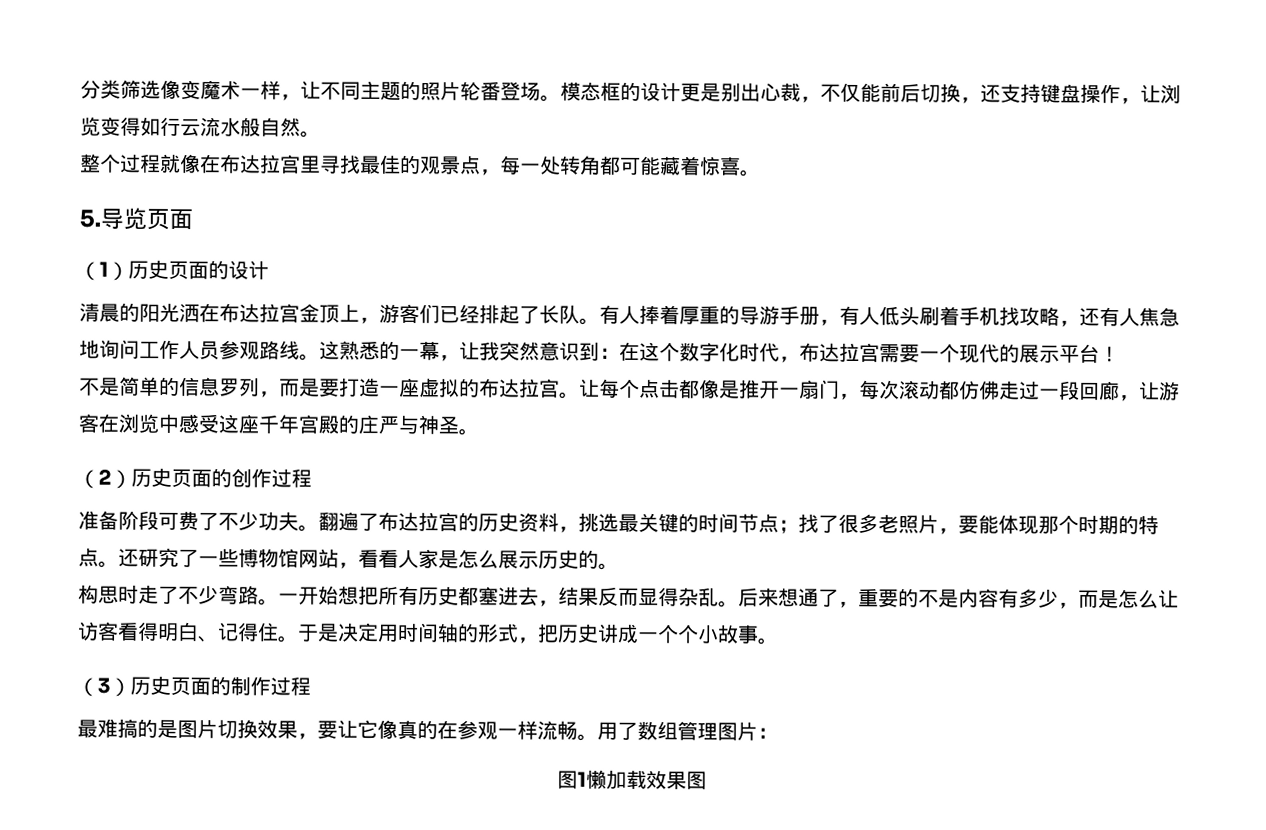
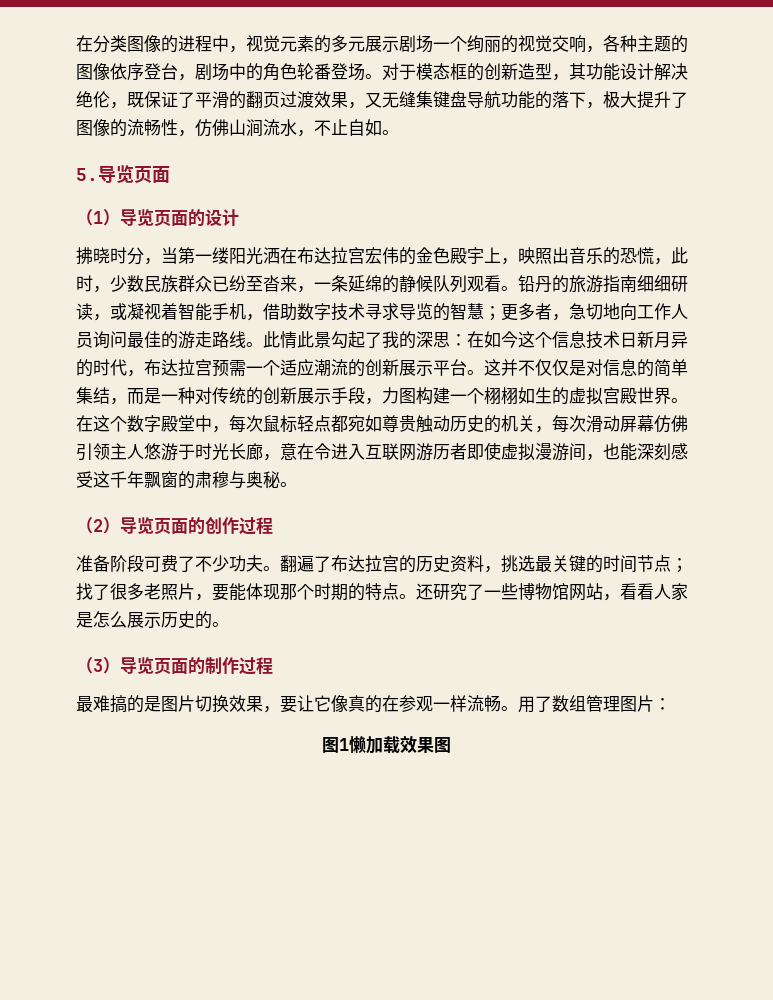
- 分类筛选像变魔术一样，让不同主题的照片轮番登场。
+ 在分类图像的进程中，视觉元素的多元展示剧场一个绚丽的视觉交响，各种主题的图像依序登台，剧场中的角色轮番登场。
- 模态框的设计更是别出心裁，不仅能前后切换，还支持键盘操作，让浏览变得如行云流水般自然。
- 整个过程就像在布达拉宫里寻找最佳的观景点，每一处转角都可能藏着惊喜。
+ 对于模态框的创新造型，其功能设计解决绝伦，既保证了平滑的翻页过渡效果，又无缝集键盘导航功能的落下，极大提升了图像的流畅性，仿佛山涧流水，不止自如。
- （1）历史页面的设计
+ （1）导览页面的设计
- 清晨的阳光洒在布达拉宫金顶上，游客们已经排起了长队。有人捧着厚重的导游手册，有人低头刷着手机找攻略，还有人焦急地询问工作人员参观路线。这熟悉的一幕，让我突然意识到：在这个数字化时代，布达拉宫需要一个现代的展示平台！
- 不是简单的信息罗列，而是要打造一座虚拟的布达拉宫。让每个点击都像是推开一扇门，每次滚动都仿佛走过一段回廊，让游客在浏览中感受这座千年宫殿的庄严与神圣。
+ 拂晓时分，当第一缕阳光洒在布达拉宫宏伟的金色殿宇上，映照出音乐的恐慌，此时，少数民族群众已纷至沓来，一条延绵的静候队列观看。铅丹的旅游指南细细研读，或凝视着智能手机，借助数字技术寻求导览的智慧；更多者，急切地向工作人员询问最佳的游走路线。此情此景勾起了我的深思：在如今这个信息技术日新月异的时代，布达拉宫预需一个适应潮流的创新展示平台。这并不仅仅是对信息的简单集结，而是一种对传统的创新展示手段，力图构建一个栩栩如生的虚拟宫殿世界。在这个数字殿堂中，每次鼠标轻点都宛如尊贵触动历史的机关，每次滑动屏幕仿佛引领主人悠游于时光长廊，意在令进入互联网游历者即使虚拟漫游间，也能深刻感受这千年飘窗的肃穆与奥秘。
- （2）历史页面的创作过程
+ （2）导览页面的创作过程
- 构思时走了不少弯路。一开始想把所有历史都塞进去，结果反而显得杂乱。后来想通了，重要的不是内容有多少，而是怎么让访客看得明白、记得住。于是决定用时间轴的形式，把历史讲成一个个小故事。
- （3）历史页面的制作过程
+ （3）导览页面的制作过程

